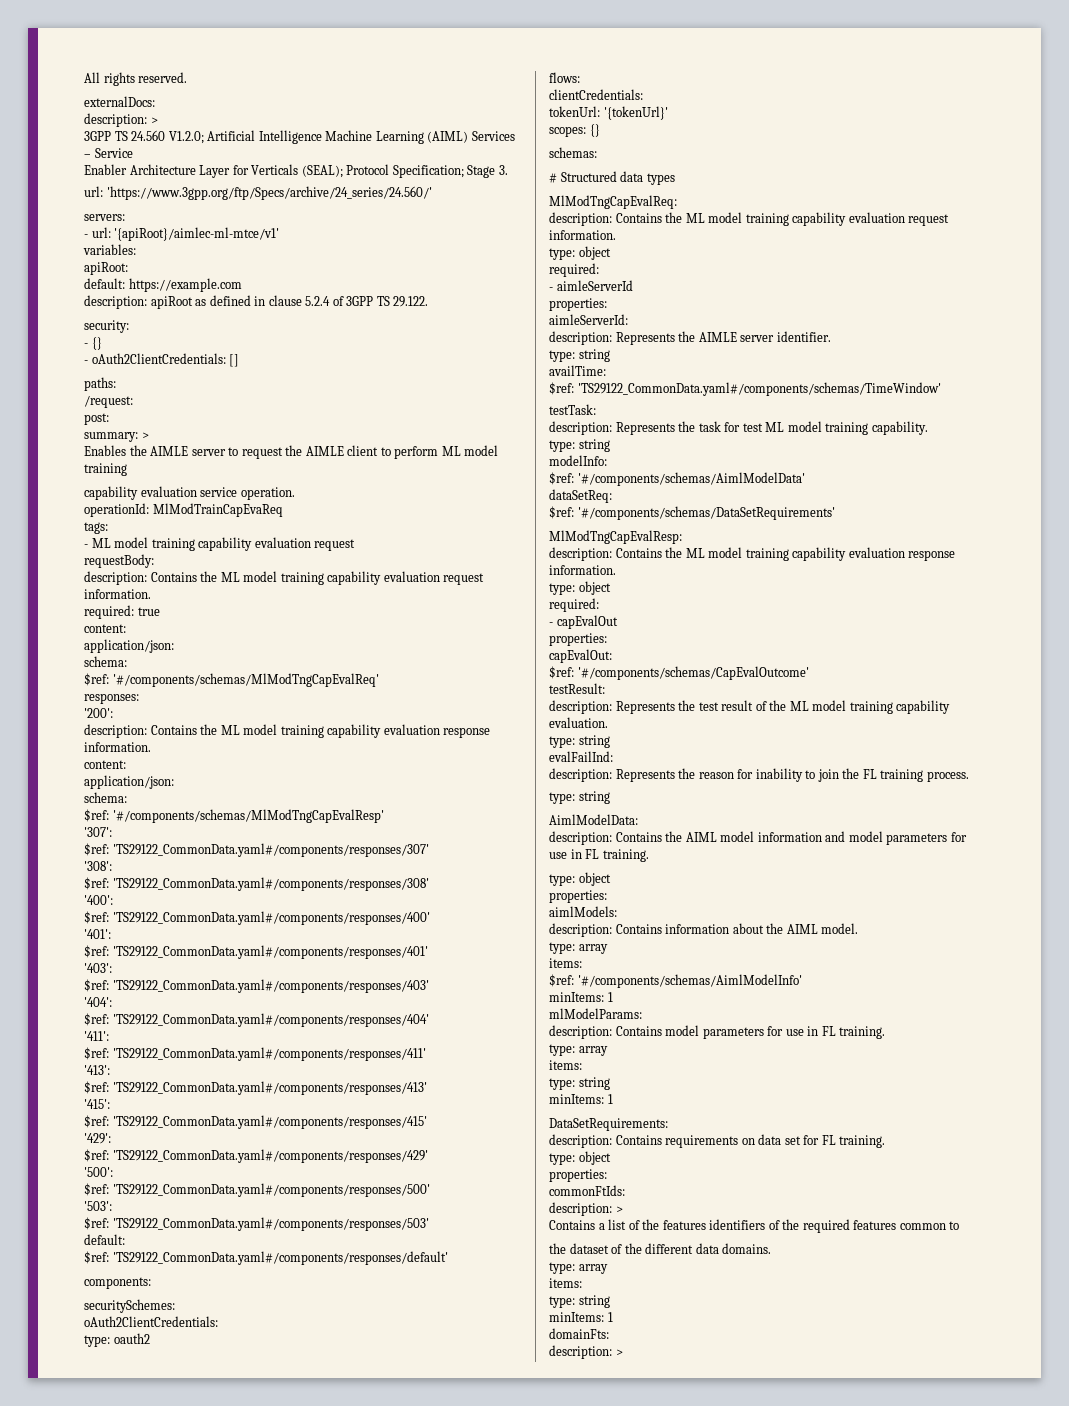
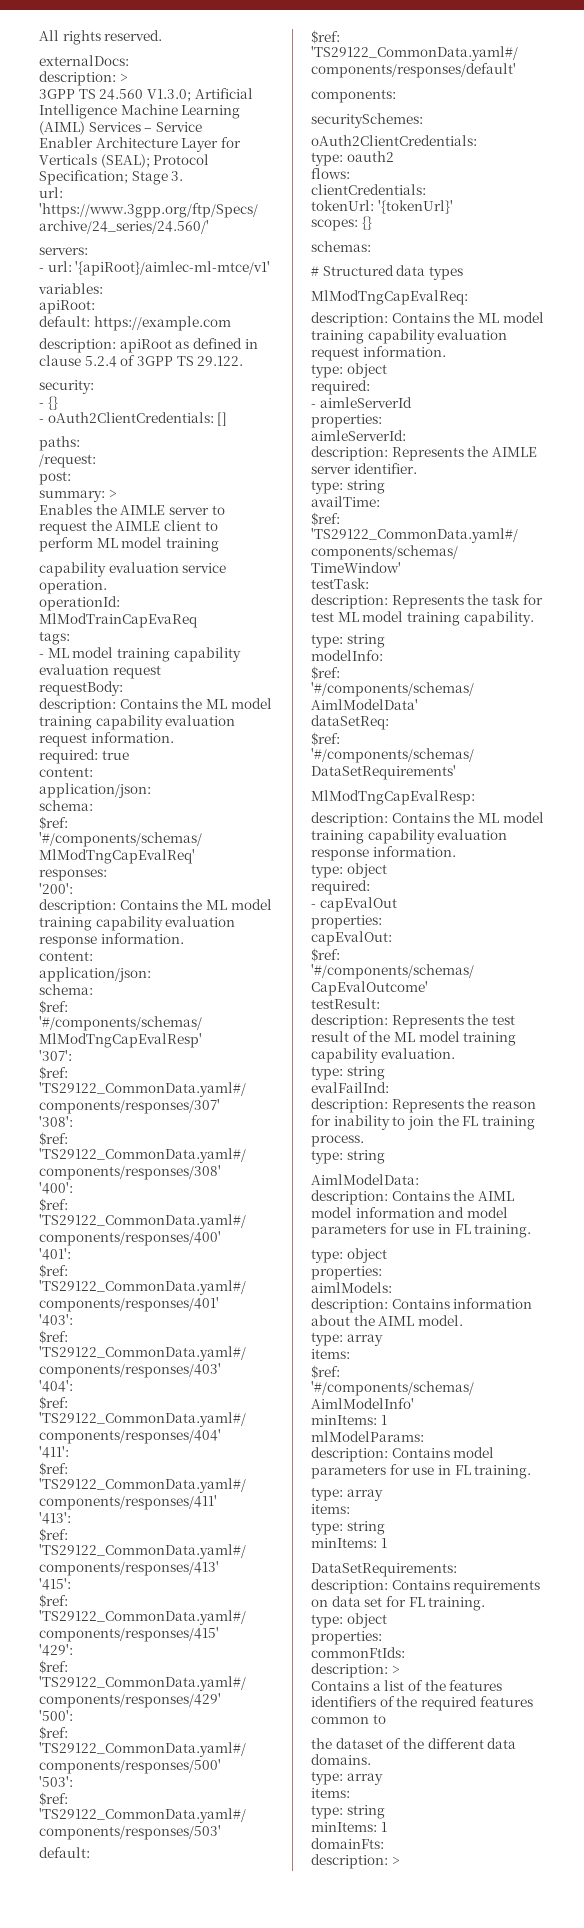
- 3GPP TS 24.560 V1.2.0; Artificial Intelligence Machine Learning (AIML) Services – Service
+ 3GPP TS 24.560 V1.3.0; Artificial Intelligence Machine Learning (AIML) Services – Service

